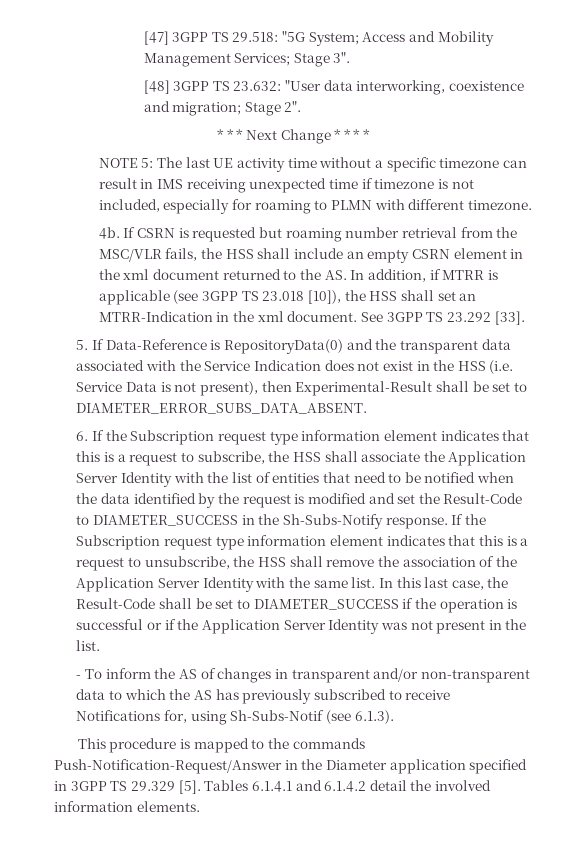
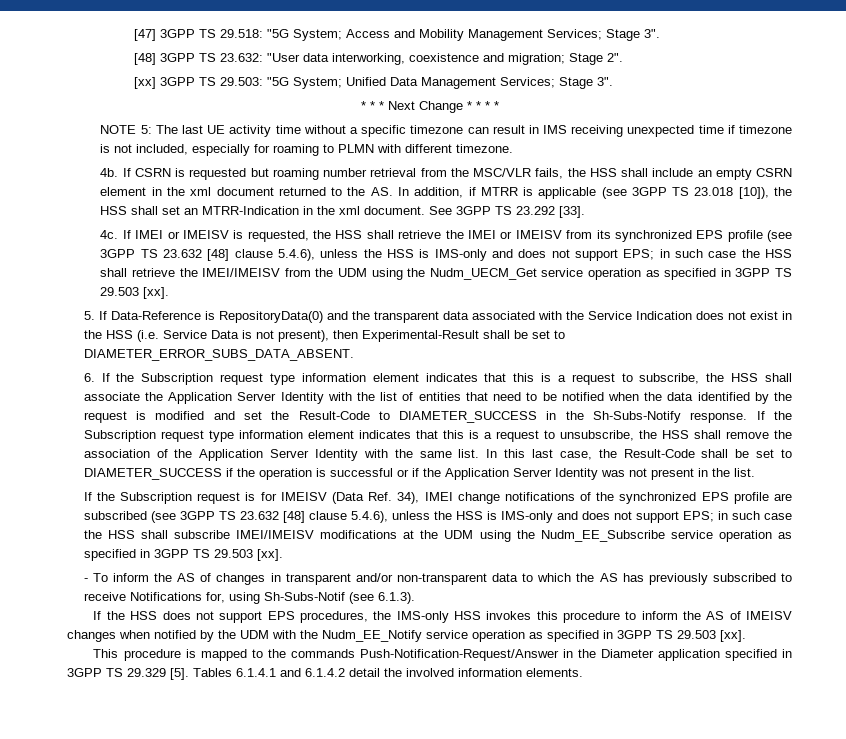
+ [xx] 3GPP TS 29.503: "5G System; Unified Data Management Services; Stage 3".
+ 4c. If IMEI or IMEISV is requested, the HSS shall retrieve the IMEI or IMEISV from its synchronized EPS profile (see 3GPP TS 23.632 [48] clause 5.4.6), unless the HSS is IMS-only and does not support EPS; in such case the HSS shall retrieve the IMEI/IMEISV from the UDM using the Nudm_UECM_Get service operation as specified in 3GPP TS 29.503 [xx].
+ If the Subscription request is for IMEISV (Data Ref. 34), IMEI change notifications of the synchronized EPS profile are subscribed (see 3GPP TS 23.632 [48] clause 5.4.6), unless the HSS is IMS-only and does not support EPS; in such case the HSS shall subscribe IMEI/IMEISV modifications at the UDM using the Nudm_EE_Subscribe service operation as specified in 3GPP TS 29.503 [xx].
+ If the HSS does not support EPS procedures, the IMS-only HSS invokes this procedure to inform the AS of IMEISV changes when notified by the UDM with the Nudm_EE_Notify service operation as specified in 3GPP TS 29.503 [xx].

